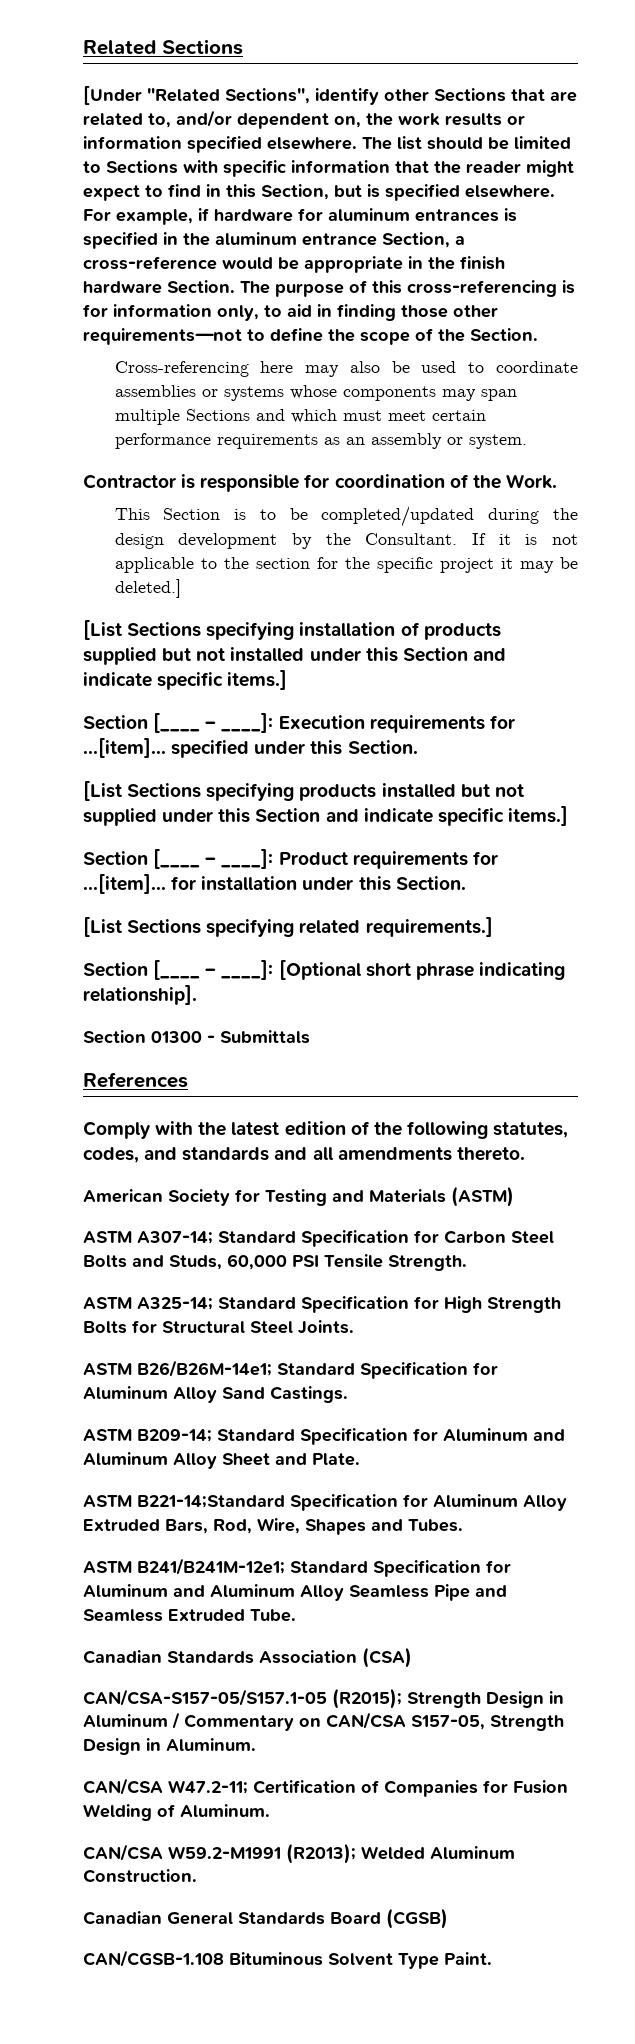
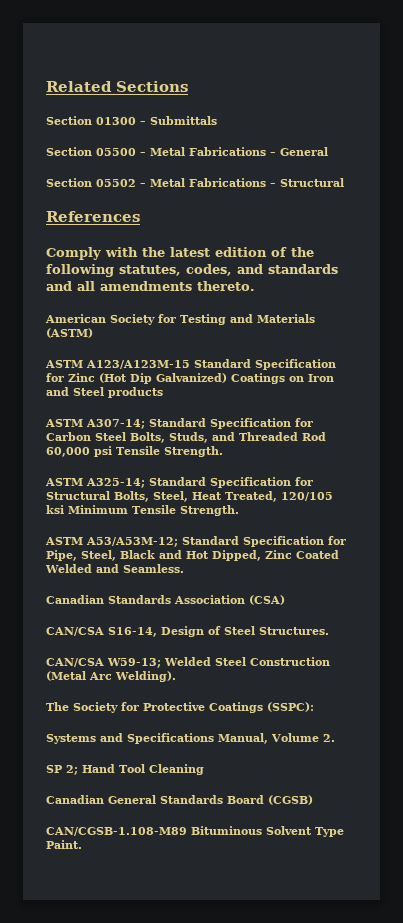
- [Under "Related Sections", identify other Sections that are related to, and/or dependent on, the work results or information specified elsewhere. The list should be limited to Sections with specific information that the reader might expect to find in this Section, but is specified elsewhere. For example, if hardware for aluminum entrances is specified in the aluminum entrance Section, a cross-reference would be appropriate in the finish hardware Section. The purpose of this cross-referencing is for information only, to aid in finding those other requirements—not to define the scope of the Section.
- Cross-referencing here may also be used to coordinate assemblies or systems whose components may span multiple Sections and which must meet certain performance requirements as an assembly or system.
- Contractor is responsible for coordination of the Work.
- This Section is to be completed/updated during the design development by the Consultant. If it is not applicable to the section for the specific project it may be deleted.]
- [List Sections specifying installation of products supplied but not installed under this Section and indicate specific items.]
- Section [____ – ____]: Execution requirements for ...[item]... specified under this Section.
- [List Sections specifying products installed but not supplied under this Section and indicate specific items.]
- Section [____ – ____]: Product requirements for ...[item]... for installation under this Section.
- [List Sections specifying related requirements.]
- Section [____ – ____]: [Optional short phrase indicating relationship].
- Section 01300 - Submittals
+ Section 01300 – Submittals
+ Section 05500 – Metal Fabrications – General
+ Section 05502 – Metal Fabrications – Structural
+ ASTM A123/A123M-15 Standard Specification for Zinc (Hot Dip Galvanized) Coatings on Iron and Steel products
- ASTM A307-14; Standard Specification for Carbon Steel Bolts and Studs, 60,000 PSI Tensile Strength.
+ ASTM A307-14; Standard Specification for Carbon Steel Bolts, Studs, and Threaded Rod 60,000 psi Tensile Strength.
- ASTM A325-14; Standard Specification for High Strength Bolts for Structural Steel Joints.
- ASTM B26/B26M-14e1; Standard Specification for Aluminum Alloy Sand Castings.
- ASTM B209-14; Standard Specification for Aluminum and Aluminum Alloy Sheet and Plate.
- ASTM B221-14;Standard Specification for Aluminum Alloy Extruded Bars, Rod, Wire, Shapes and Tubes.
- ASTM B241/B241M-12e1; Standard Specification for Aluminum and Aluminum Alloy Seamless Pipe and Seamless Extruded Tube.
+ ASTM A325-14; Standard Specification for Structural Bolts, Steel, Heat Treated, 120/105 ksi Minimum Tensile Strength.
+ ASTM A53/A53M-12; Standard Specification for Pipe, Steel, Black and Hot Dipped, Zinc Coated Welded and Seamless.
  Canadian Standards Association (CSA)
- CAN/CSA-S157-05/S157.1-05 (R2015); Strength Design in Aluminum / Commentary on CAN/CSA S157-05, Strength Design in Aluminum.
- CAN/CSA W47.2-11; Certification of Companies for Fusion Welding of Aluminum.
- CAN/CSA W59.2-M1991 (R2013); Welded Aluminum Construction.
+ CAN/CSA S16-14, Design of Steel Structures.
+ CAN/CSA W59-13; Welded Steel Construction (Metal Arc Welding).
+ The Society for Protective Coatings (SSPC):
+ Systems and Specifications Manual, Volume 2.
+ SP 2; Hand Tool Cleaning
- CAN/CGSB-1.108 Bituminous Solvent Type Paint.
+ CAN/CGSB-1.108-M89 Bituminous Solvent Type Paint.

